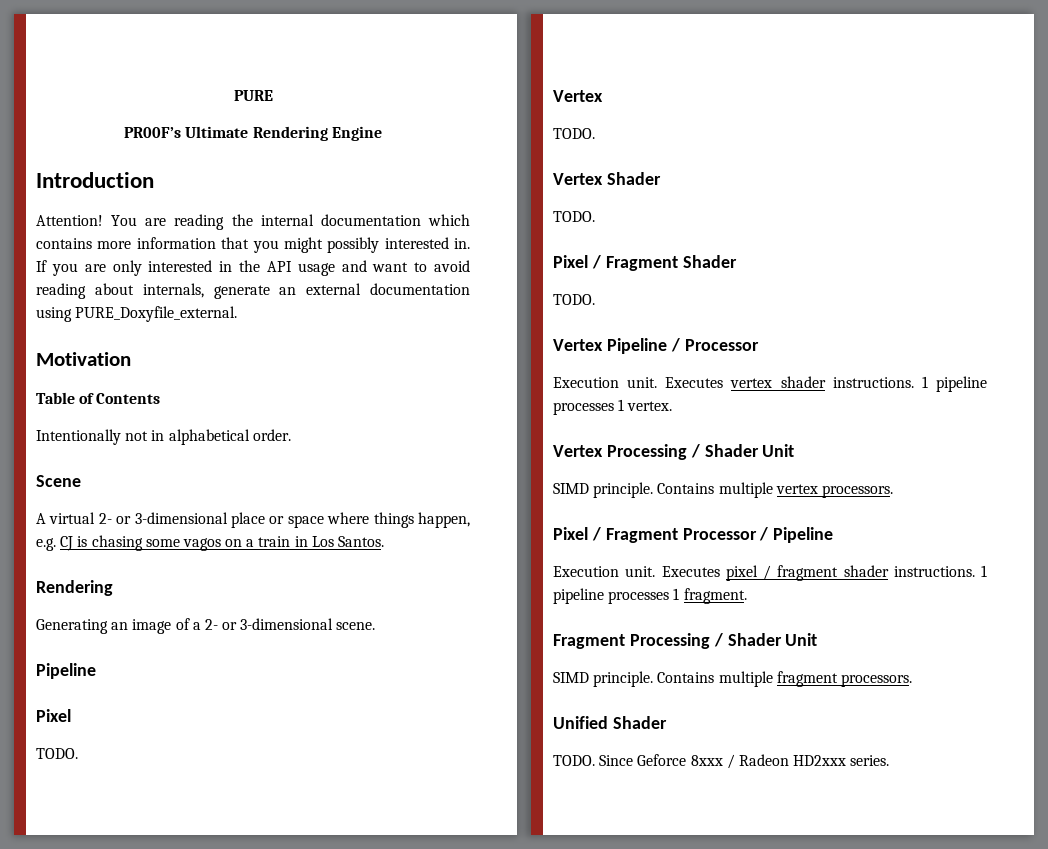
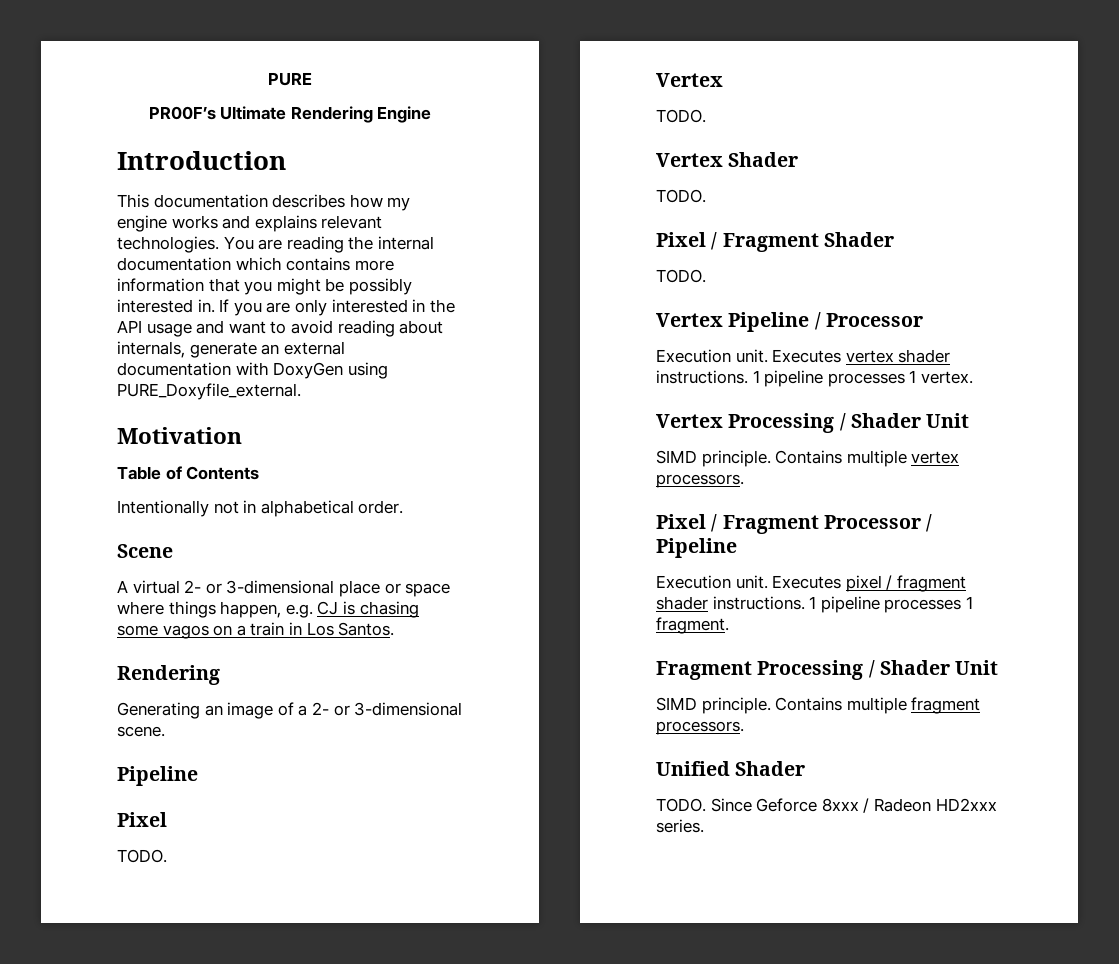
- Attention!
+ This documentation describes how my engine works and explains relevant technologies.
- You are reading the internal documentation which contains more information that you might possibly interested in.
+ You are reading the internal documentation which contains more information that you might be possibly interested in.
- If you are only interested in the API usage and want to avoid reading about internals, generate an external documentation using PURE_Doxyfile_external.
+ If you are only interested in the API usage and want to avoid reading about internals, generate an external documentation with DoxyGen using PURE_Doxyfile_external.

